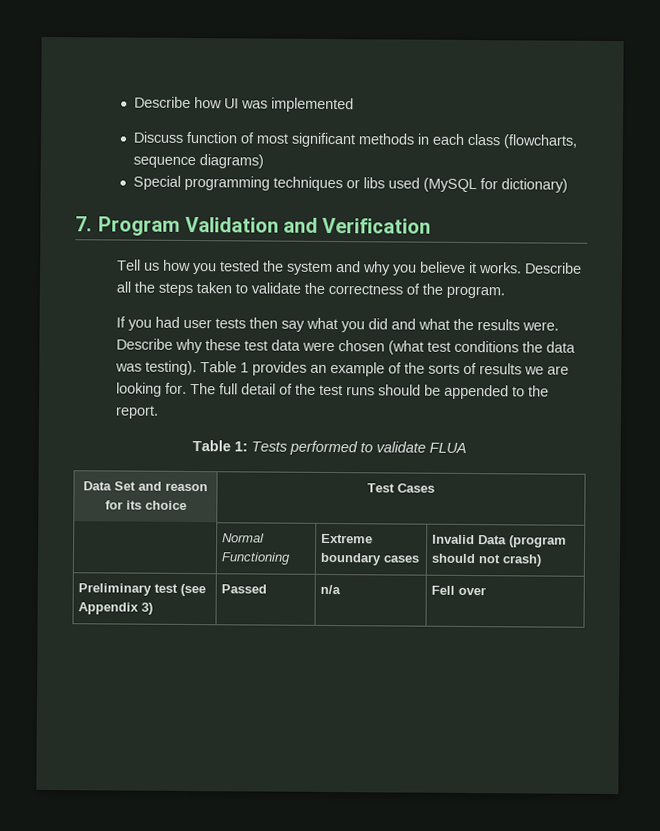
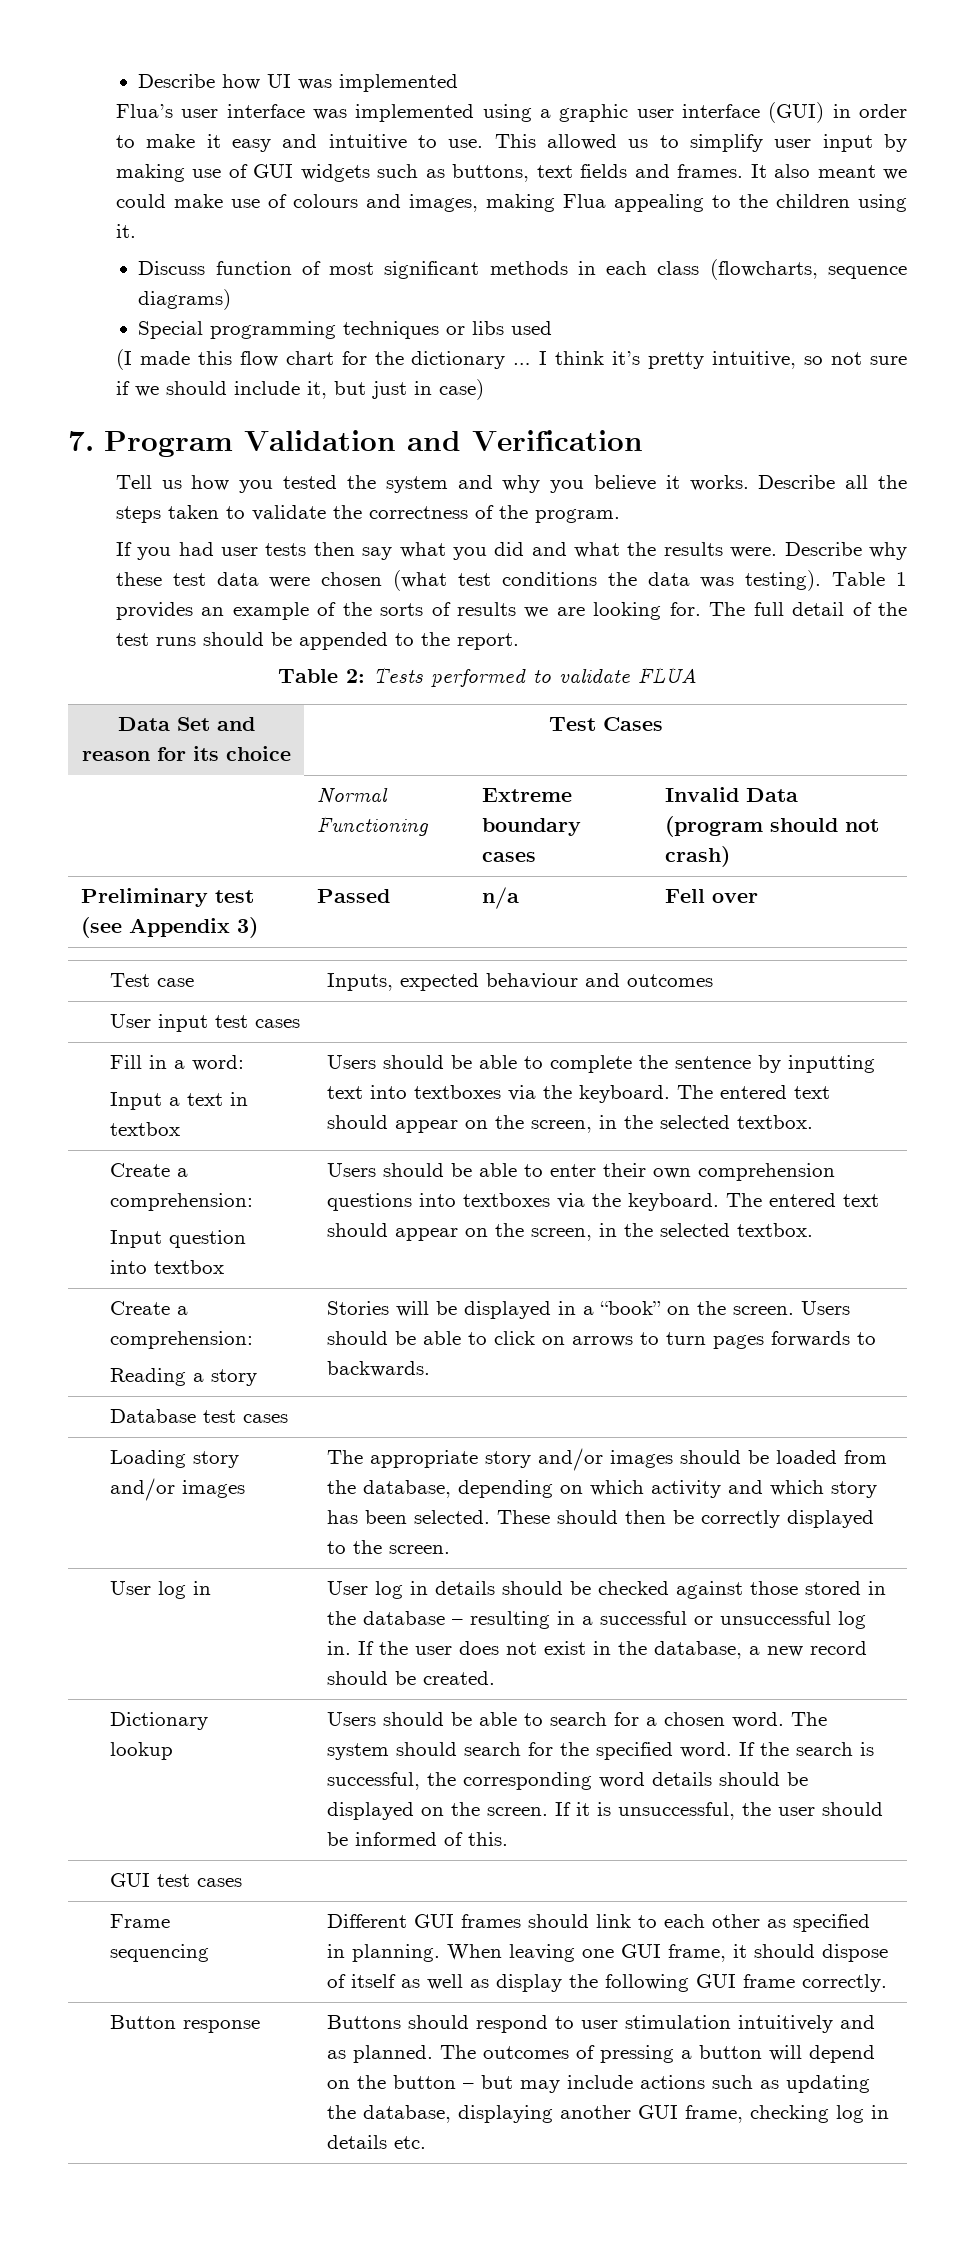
+ Flua’s user interface was implemented using a graphic user interface (GUI) in order to make it easy and intuitive to use. This allowed us to simplify user input by making use of GUI widgets such as buttons, text fields and frames. It also meant we could make use of colours and images, making Flua appealing to the children using it.
- Special programming techniques or libs used (MySQL for dictionary)
+ Special programming techniques or libs used
+ (I made this flow chart for the dictionary … I think it’s pretty intuitive, so not sure if we should include it, but just in case)
- Table 1: Tests performed to validate FLUA
+ Table 2: Tests performed to validate FLUA
+ Test case | Inputs, expected behaviour and outcomes
+ User input test cases
+ Fill in a word:
+ Input a text in textbox | Users should be able to complete the sentence by inputting text into textboxes via the keyboard. The entered text should appear on the screen, in the selected textbox.
+ Create a comprehension:
+ Input question into textbox | Users should be able to enter their own comprehension questions into textboxes via the keyboard. The entered text should appear on the screen, in the selected textbox.
+ Create a comprehension:
+ Reading a story | Stories will be displayed in a “book” on the screen. Users should be able to click on arrows to turn pages forwards to backwards.
+ Database test cases
+ Loading story and/or images | The appropriate story and/or images should be loaded from the database, depending on which activity and which story has been selected. These should then be correctly displayed to the screen.
+ User log in | User log in details should be checked against those stored in the database – resulting in a successful or unsuccessful log in. If the user does not exist in the database, a new record should be created.
+ Dictionary lookup | Users should be able to search for a chosen word. The system should search for the specified word. If the search is successful, the corresponding word details should be displayed on the screen. If it is unsuccessful, the user should be informed of this.
+ GUI test cases
+ Frame sequencing | Different GUI frames should link to each other as specified in planning. When leaving one GUI frame, it should dispose of itself as well as display the following GUI frame correctly.
+ Button response | Buttons should respond to user stimulation intuitively and as planned. The outcomes of pressing a button will depend on the button – but may include actions such as updating the database, displaying another GUI frame, checking log in details etc.

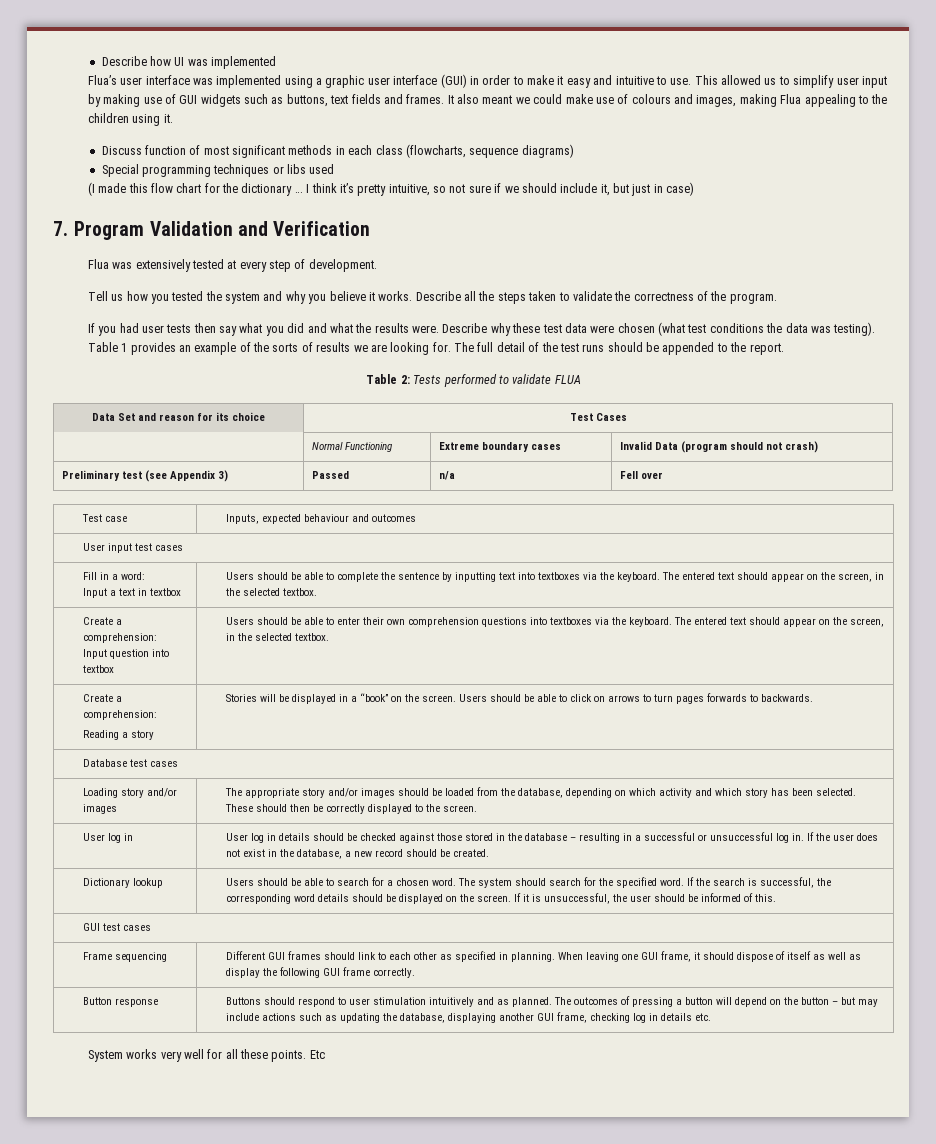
+ Flua was extensively tested at every step of development.
+ System works very well for all these points. Etc

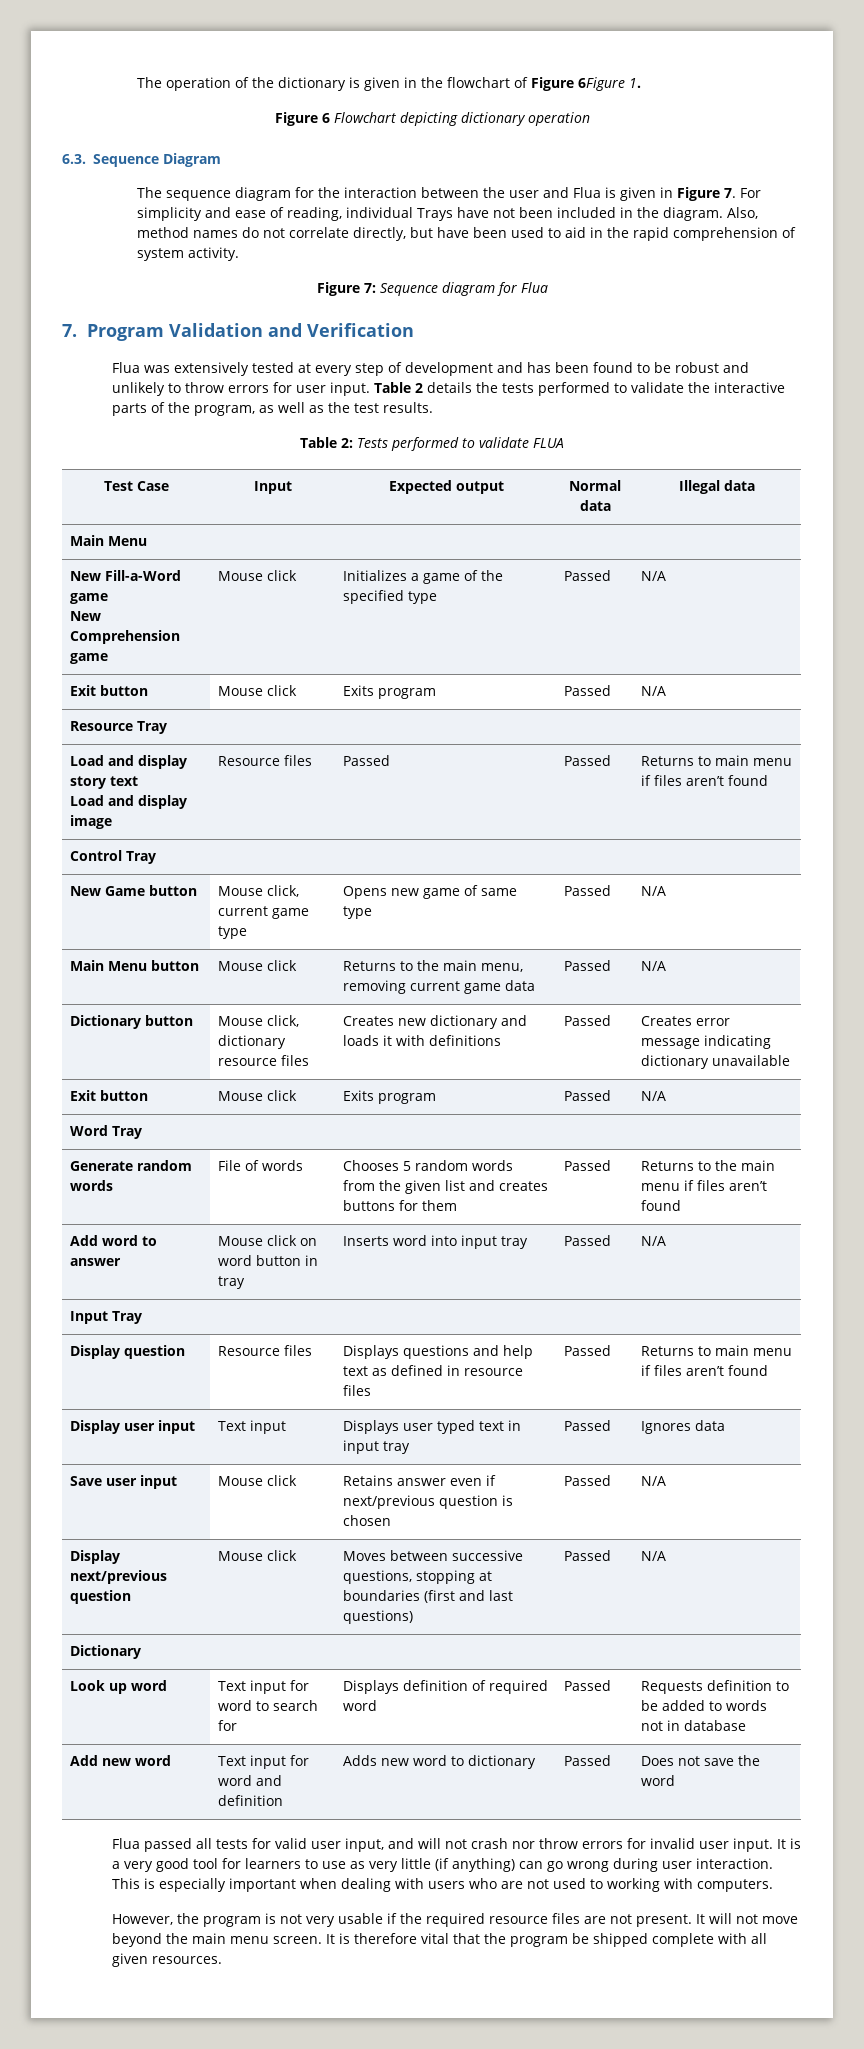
- Describe how UI was implemented
- Flua’s user interface was implemented using a graphic user interface (GUI) in order to make it easy and intuitive to use. This allowed us to simplify user input by making use of GUI widgets such as buttons, text fields and frames. It also meant we could make use of colours and images, making Flua appealing to the children using it.
- Discuss function of most significant methods in each class (flowcharts, sequence diagrams)
- Special programming techniques or libs used
- (I made this flow chart for the dictionary … I think it’s pretty intuitive, so not sure if we should include it, but just in case)
+ The operation of the dictionary is given in the flowchart of Figure 6Figure 1.
+ Figure 6 Flowchart depicting dictionary operation
+ 6.3. Sequence Diagram
+ The sequence diagram for the interaction between the user and Flua is given in Figure 7. For simplicity and ease of reading, individual Trays have not been included in the diagram. Also, method names do not correlate directly, but have been used to aid in the rapid comprehension of system activity.
+ Figure 7: Sequence diagram for Flua
- Flua was extensively tested at every step of development.
- Tell us how you tested the system and why you believe it works. Describe all the steps taken to validate the correctness of the program.
- If you had user tests then say what you did and what the results were. Describe why these test data were chosen (what test conditions the data was testing). Table 1 provides an example of the sorts of results we are looking for. The full detail of the test runs should be appended to the report.
+ Flua was extensively tested at every step of development and has been found to be robust and unlikely to throw errors for user input. Table 2 details the tests performed to validate the interactive parts of the program, as well as the test results.
- Data Set and reason for its choice | Test Cases
- | Normal Functioning | Extreme boundary cases | Invalid Data (program should not crash)
- Preliminary test (see Appendix 3) | Passed | n/a | Fell over
- Test case | Inputs, expected behaviour and outcomes
- User input test cases
- Fill in a word:
- Input a text in textbox | Users should be able to complete the sentence by inputting text into textboxes via the keyboard. The entered text should appear on the screen, in the selected textbox.
- Create a comprehension:
- Input question into textbox | Users should be able to enter their own comprehension questions into textboxes via the keyboard. The entered text should appear on the screen, in the selected textbox.
- Create a comprehension:
- Reading a story | Stories will be displayed in a “book” on the screen. Users should be able to click on arrows to turn pages forwards to backwards.
- Database test cases
- Loading story and/or images | The appropriate story and/or images should be loaded from the database, depending on which activity and which story has been selected. These should then be correctly displayed to the screen.
- User log in | User log in details should be checked against those stored in the database – resulting in a successful or unsuccessful log in. If the user does not exist in the database, a new record should be created.
- Dictionary lookup | Users should be able to search for a chosen word. The system should search for the specified word. If the search is successful, the corresponding word details should be displayed on the screen. If it is unsuccessful, the user should be informed of this.
- GUI test cases
- Frame sequencing | Different GUI frames should link to each other as specified in planning. When leaving one GUI frame, it should dispose of itself as well as display the following GUI frame correctly.
- Button response | Buttons should respond to user stimulation intuitively and as planned. The outcomes of pressing a button will depend on the button – but may include actions such as updating the database, displaying another GUI frame, checking log in details etc.
- System works very well for all these points. Etc
+ Test Case | Input | Expected output | Normal data | Illegal data
+ Main Menu
+ New Fill-a-Word game
+ New Comprehension game | Mouse click | Initializes a game of the specified type | Passed | N/A
+ Exit button | Mouse click | Exits program | Passed | N/A
+ Resource Tray
+ Load and display story text
+ Load and display image | Resource files | Passed | Passed | Returns to main menu if files aren’t found
+ Control Tray
+ New Game button | Mouse click, current game type | Opens new game of same type | Passed | N/A
+ Main Menu button | Mouse click | Returns to the main menu, removing current game data | Passed | N/A
+ Dictionary button | Mouse click, dictionary resource files | Creates new dictionary and loads it with definitions | Passed | Creates error message indicating dictionary unavailable
+ Exit button | Mouse click | Exits program | Passed | N/A
+ Word Tray
+ Generate random words | File of words | Chooses 5 random words from the given list and creates buttons for them | Passed | Returns to the main menu if files aren’t found
+ Add word to answer | Mouse click on word button in tray | Inserts word into input tray | Passed | N/A
+ Input Tray
+ Display question | Resource files | Displays questions and help text as defined in resource files | Passed | Returns to main menu if files aren’t found
+ Display user input | Text input | Displays user typed text in input tray | Passed | Ignores data
+ Save user input | Mouse click | Retains answer even if next/previous question is chosen | Passed | N/A
+ Display next/previous question | Mouse click | Moves between successive questions, stopping at boundaries (first and last questions) | Passed | N/A
+ Dictionary
+ Look up word | Text input for word to search for | Displays definition of required word | Passed | Requests definition to be added to words not in database
+ Add new word | Text input for word and definition | Adds new word to dictionary | Passed | Does not save the word
+ Flua passed all tests for valid user input, and will not crash nor throw errors for invalid user input. It is a very good tool for learners to use as very little (if anything) can go wrong during user interaction. This is especially important when dealing with users who are not used to working with computers.
+ However, the program is not very usable if the required resource files are not present. It will not move beyond the main menu screen. It is therefore vital that the program be shipped complete with all given resources.

